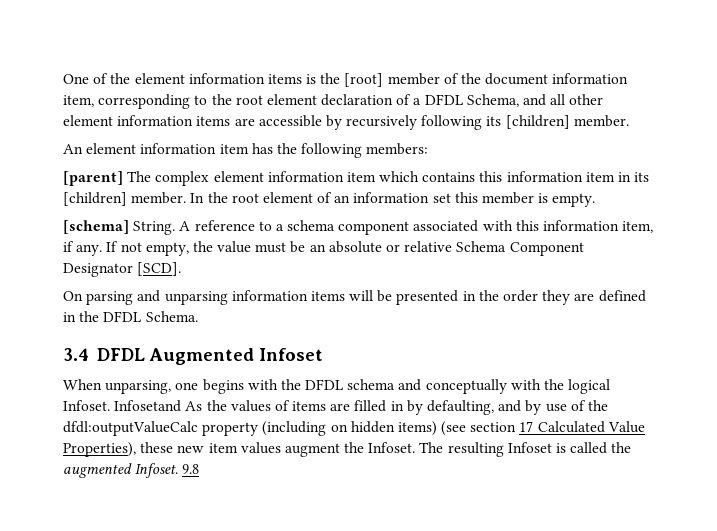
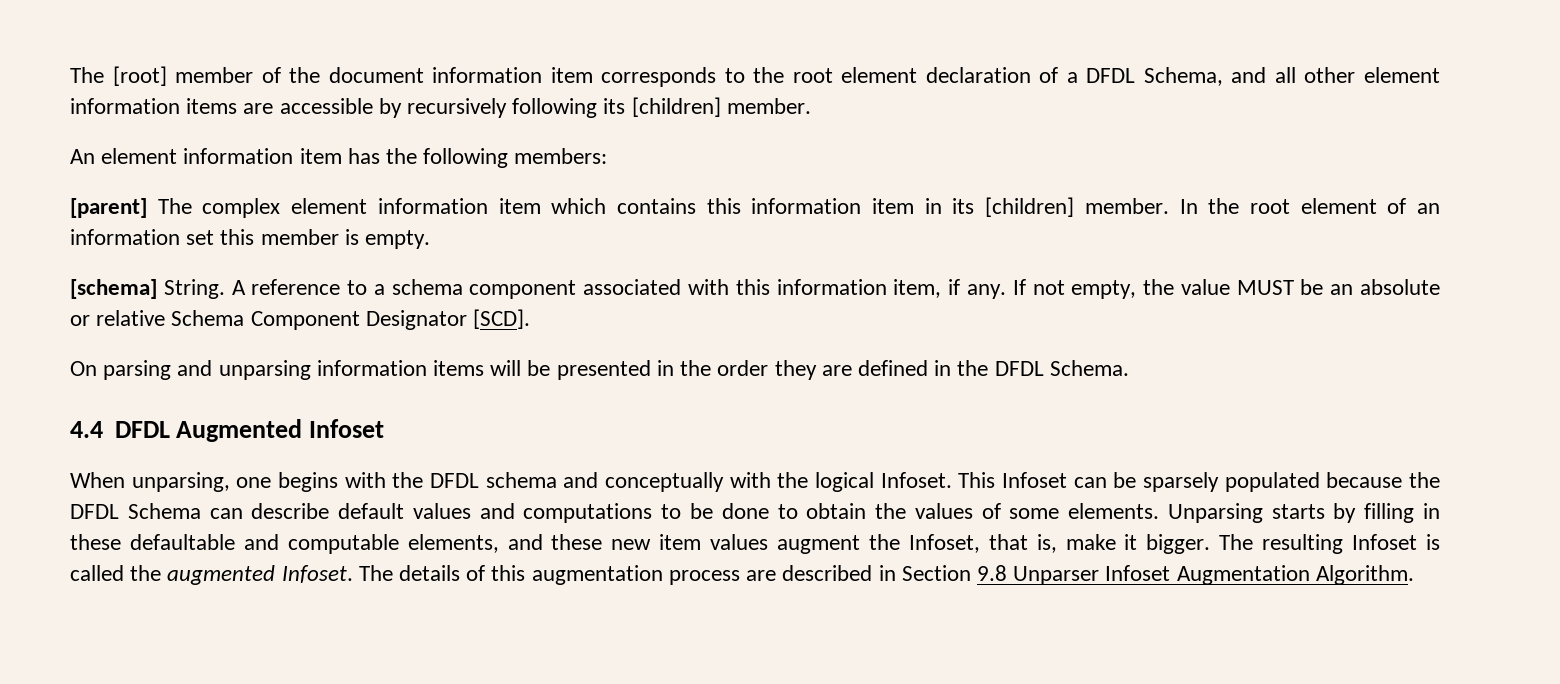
- One of the element information items is the [root] member of the document information item, corresponding to the root element declaration of a DFDL Schema, and all other element information items are accessible by recursively following its [children] member.
+ The [root] member of the document information item corresponds to the root element declaration of a DFDL Schema, and all other element information items are accessible by recursively following its [children] member.
- If not empty, the value must be an absolute or relative Schema Component Designator [SCD].
+ If not empty, the value MUST be an absolute or relative Schema Component Designator [SCD].
- 3.4 DFDL Augmented Infoset
+ 4.4 DFDL Augmented Infoset
- Infosetand As the values of items are filled in by defaulting, and by use of the dfdl:outputValueCalc property (including on hidden items) (see section 17 Calculated Value Properties), these new item values augment the Infoset.
+ This Infoset can be sparsely populated because the DFDL Schema can describe default values and computations to be done to obtain the values of some elements. Unparsing starts by filling in these defaultable and computable elements, and these new item values augment the Infoset, that is, make it bigger.
- 9.8
+ The details of this augmentation process are described in Section 9.8 Unparser Infoset Augmentation Algorithm.

